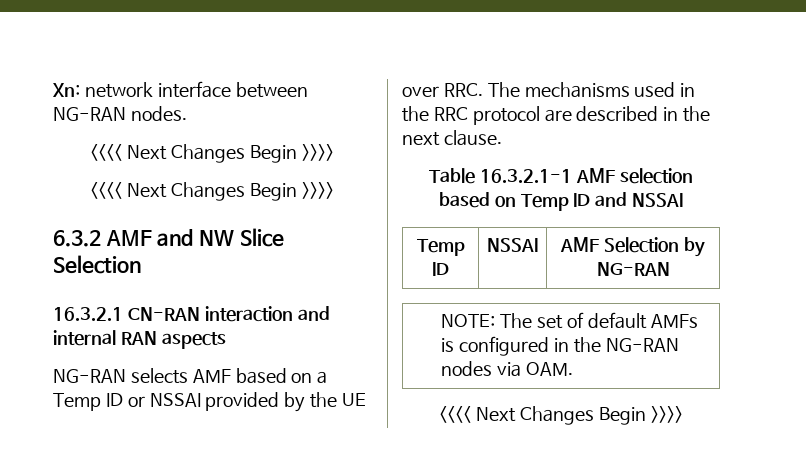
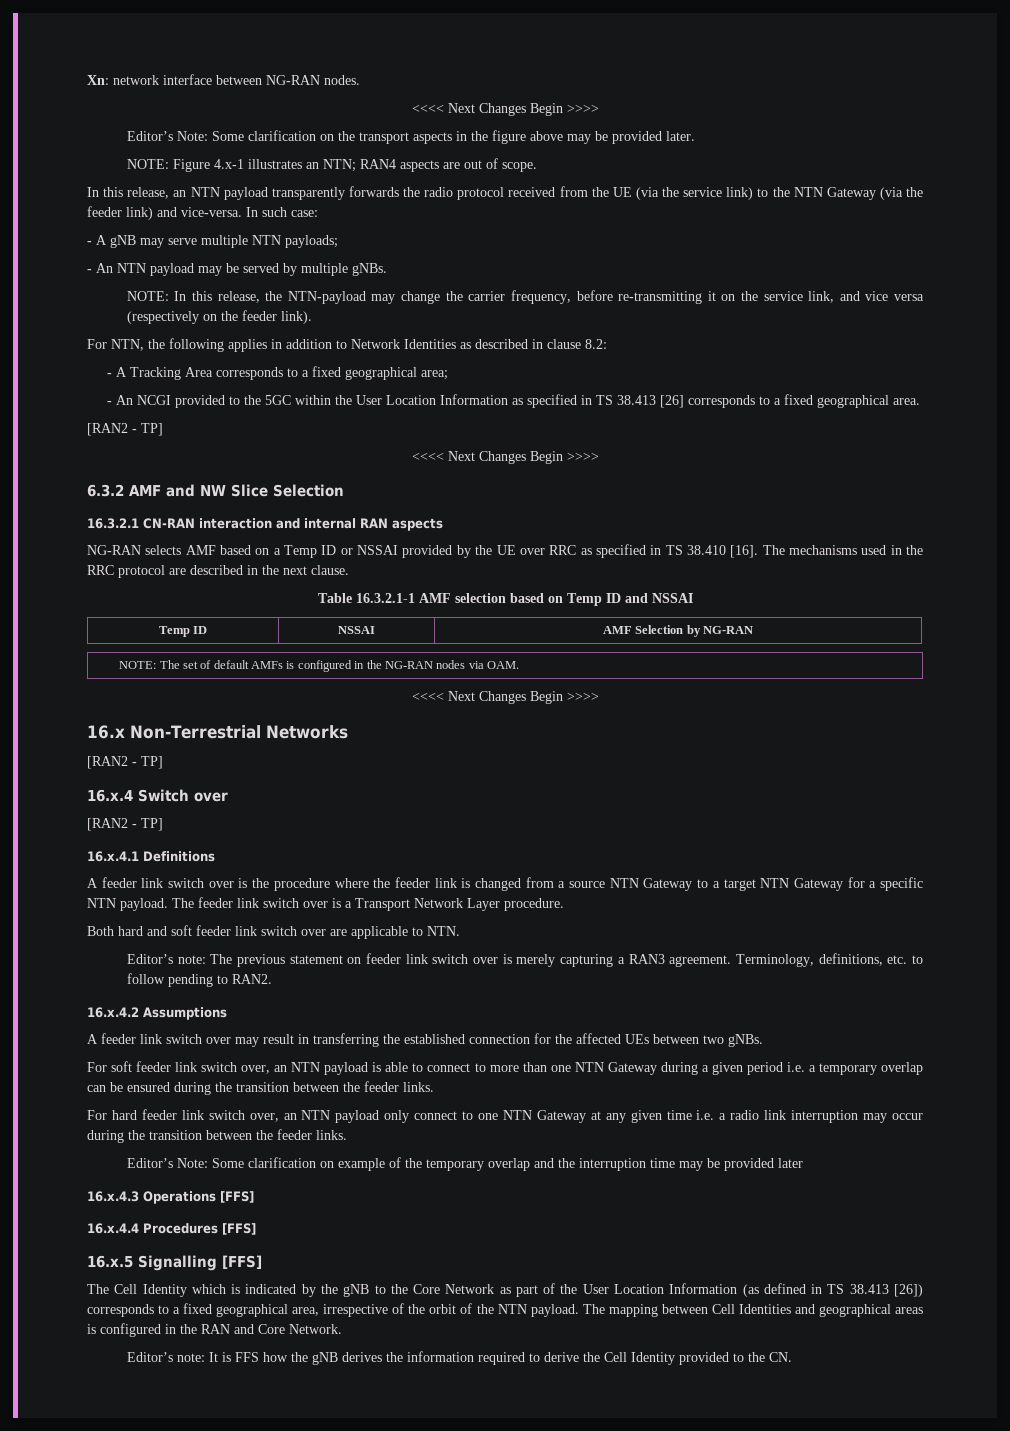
+ Editor’s Note: Some clarification on the transport aspects in the figure above may be provided later.
+ NOTE: Figure 4.x-1 illustrates an NTN; RAN4 aspects are out of scope.
+ In this release, an NTN payload transparently forwards the radio protocol received from the UE (via the service link) to the NTN Gateway (via the feeder link) and vice-versa. In such case:
+ - A gNB may serve multiple NTN payloads;
+ - An NTN payload may be served by multiple gNBs.
+ NOTE: In this release, the NTN-payload may change the carrier frequency, before re-transmitting it on the service link, and vice versa (respectively on the feeder link).
+ For NTN, the following applies in addition to Network Identities as described in clause 8.2:
+ - A Tracking Area corresponds to a fixed geographical area;
+ - An NCGI provided to the 5GC within the User Location Information as specified in TS 38.413 [26] corresponds to a fixed geographical area.
+ [RAN2 - TP]
- NG-RAN selects AMF based on a Temp ID or NSSAI provided by the UE over RRC. The mechanisms used in the RRC protocol are described in the next clause.
+ NG-RAN selects AMF based on a Temp ID or NSSAI provided by the UE over RRC as specified in TS 38.410 [16]. The mechanisms used in the RRC protocol are described in the next clause.
+ 16.x Non-Terrestrial Networks
+ [RAN2 - TP]
+ 16.x.4 Switch over
+ [RAN2 - TP]
+ 16.x.4.1 Definitions
+ A feeder link switch over is the procedure where the feeder link is changed from a source NTN Gateway to a target NTN Gateway for a specific NTN payload. The feeder link switch over is a Transport Network Layer procedure.
+ Both hard and soft feeder link switch over are applicable to NTN.
+ Editor’s note: The previous statement on feeder link switch over is merely capturing a RAN3 agreement. Terminology, definitions, etc. to follow pending to RAN2.
+ 16.x.4.2 Assumptions
+ A feeder link switch over may result in transferring the established connection for the affected UEs between two gNBs.
+ For soft feeder link switch over, an NTN payload is able to connect to more than one NTN Gateway during a given period i.e. a temporary overlap can be ensured during the transition between the feeder links.
+ For hard feeder link switch over, an NTN payload only connect to one NTN Gateway at any given time i.e. a radio link interruption may occur during the transition between the feeder links.
+ Editor’s Note: Some clarification on example of the temporary overlap and the interruption time may be provided later
+ 16.x.4.3 Operations [FFS]
+ 16.x.4.4 Procedures [FFS]
+ 16.x.5 Signalling [FFS]
+ The Cell Identity which is indicated by the gNB to the Core Network as part of the User Location Information (as defined in TS 38.413 [26]) corresponds to a fixed geographical area, irrespective of the orbit of the NTN payload. The mapping between Cell Identities and geographical areas is configured in the RAN and Core Network.
+ Editor’s note: It is FFS how the gNB derives the information required to derive the Cell Identity provided to the CN.

